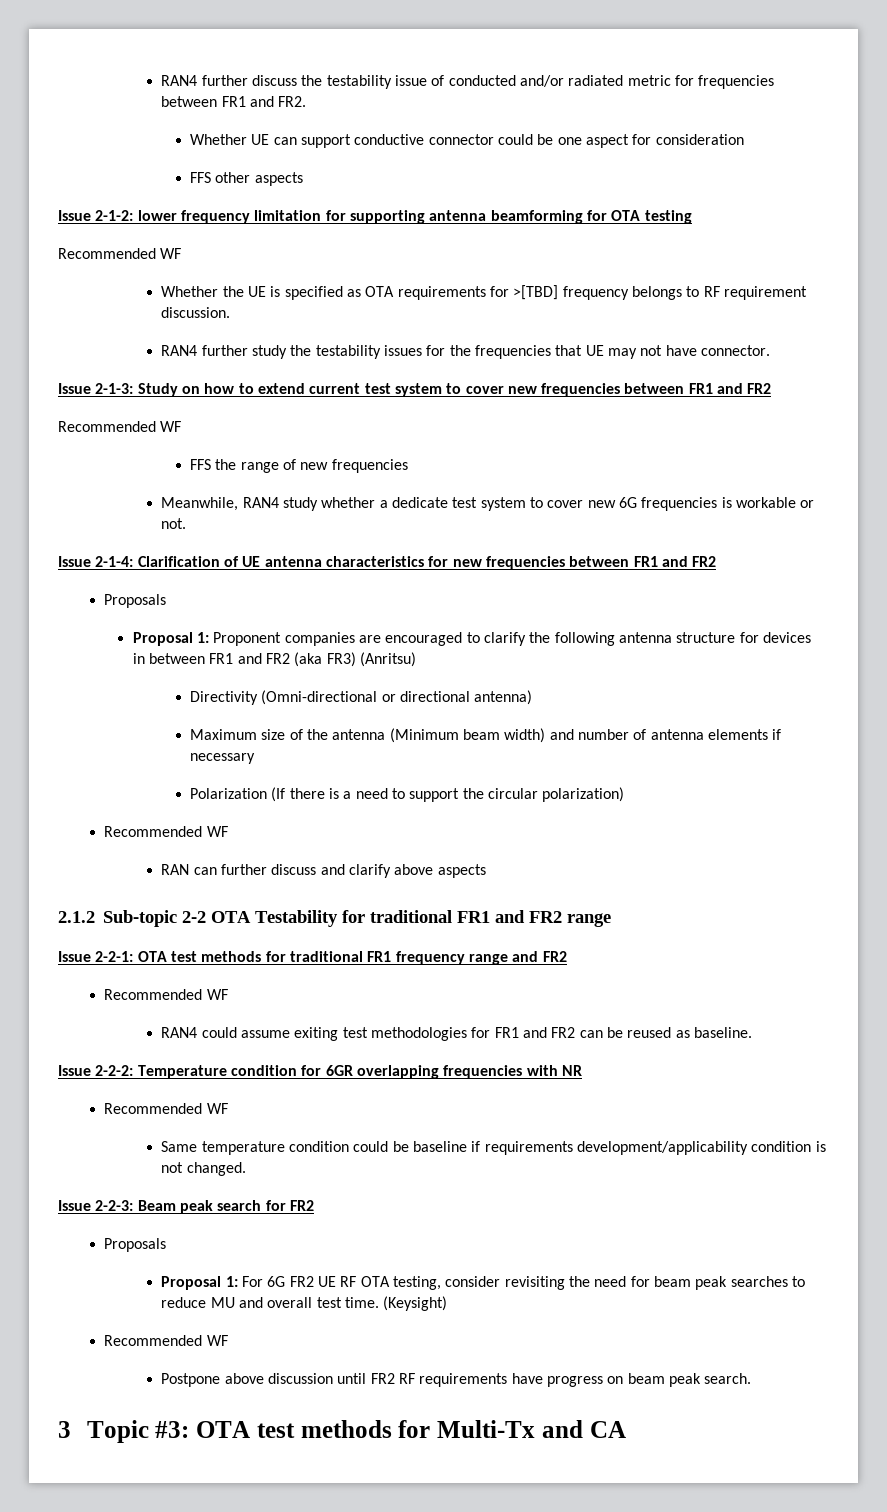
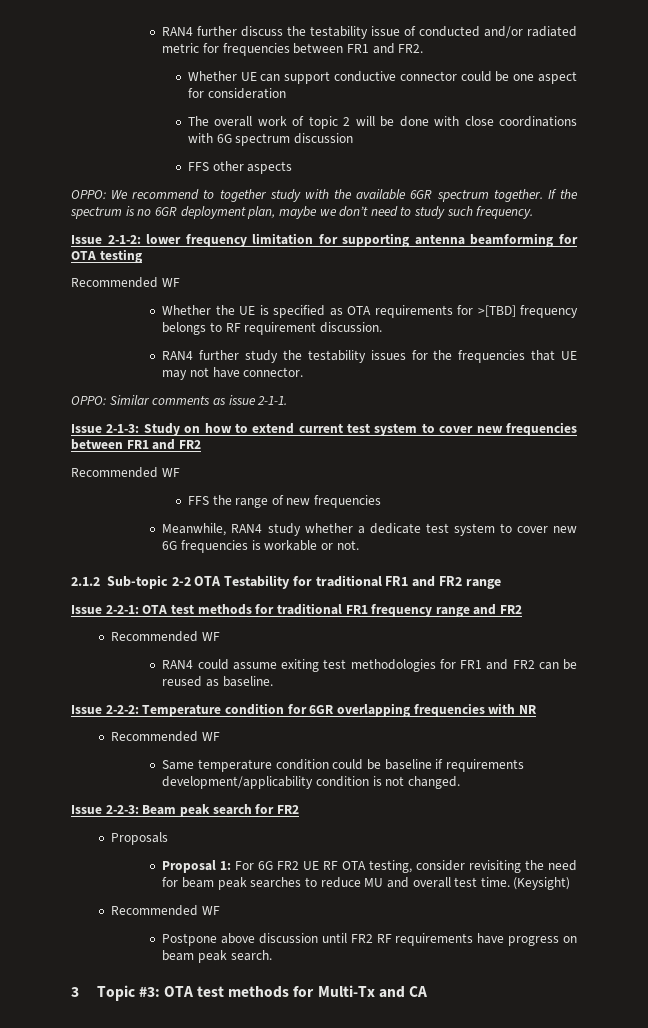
+ The overall work of topic 2 will be done with close coordinations with 6G spectrum discussion
  FFS other aspects
+ OPPO: We recommend to together study with the available 6GR spectrum together. If the spectrum is no 6GR deployment plan, maybe we don’t need to study such frequency.
+ OPPO: Similar comments as issue 2-1-1.
- Issue 2-1-4: Clarification of UE antenna characteristics for new frequencies between FR1 and FR2
- Proposals
- Proposal 1: Proponent companies are encouraged to clarify the following antenna structure for devices in between FR1 and FR2 (aka FR3) (Anritsu)
- Directivity (Omni-directional or directional antenna)
- Maximum size of the antenna (Minimum beam width) and number of antenna elements if necessary
- Polarization (If there is a need to support the circular polarization)
- Recommended WF
- RAN can further discuss and clarify above aspects

